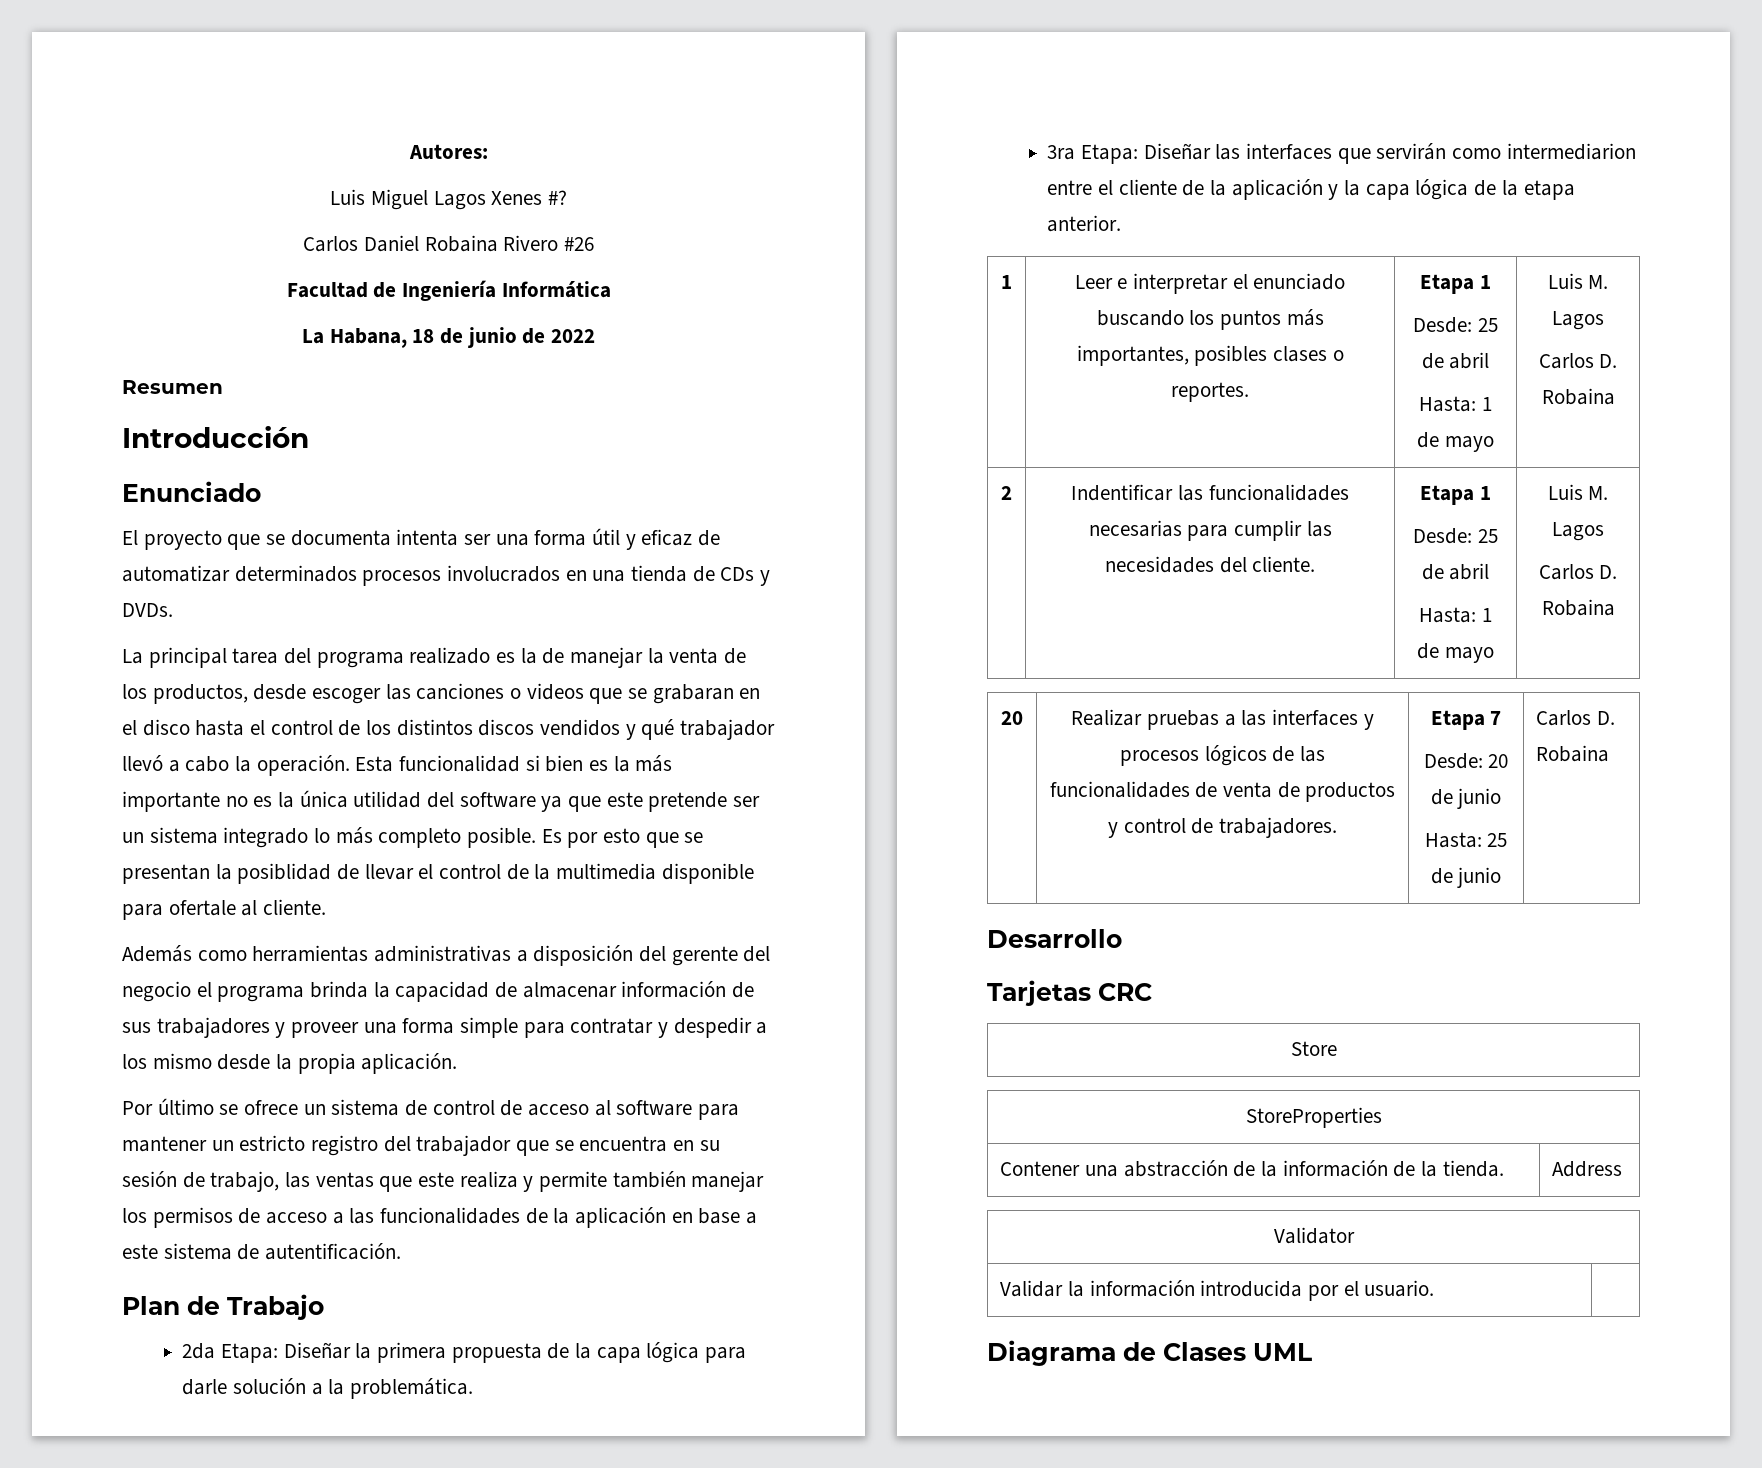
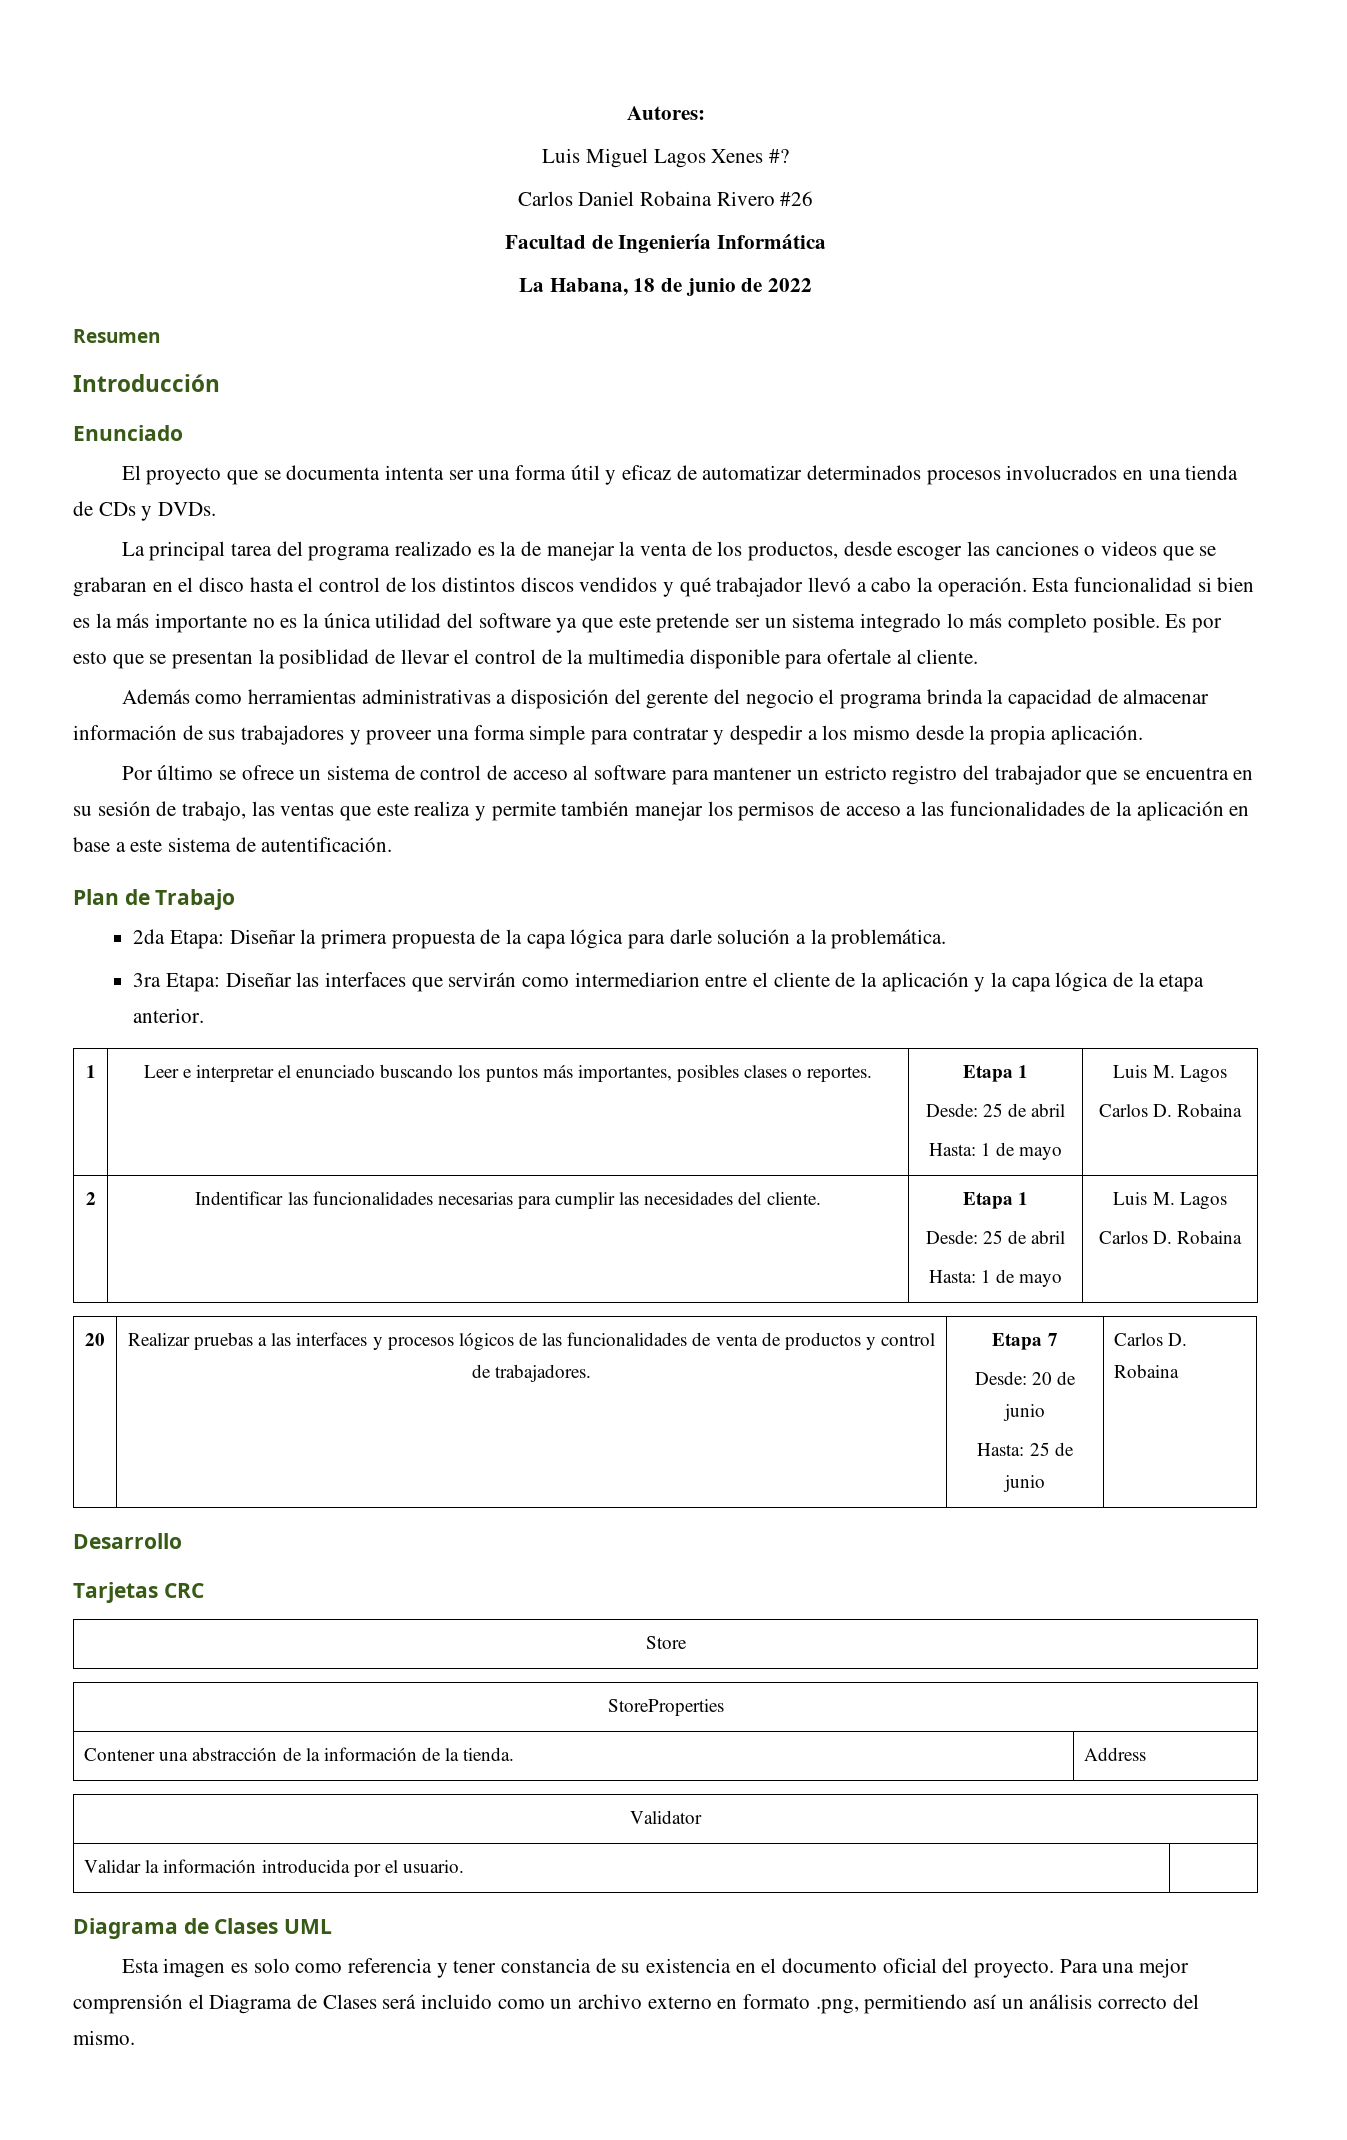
+ Esta imagen es solo como referencia y tener constancia de su existencia en el documento oficial del proyecto. Para una mejor comprensión el Diagrama de Clases será incluido como un archivo externo en formato .png, permitiendo así un análisis correcto del mismo.

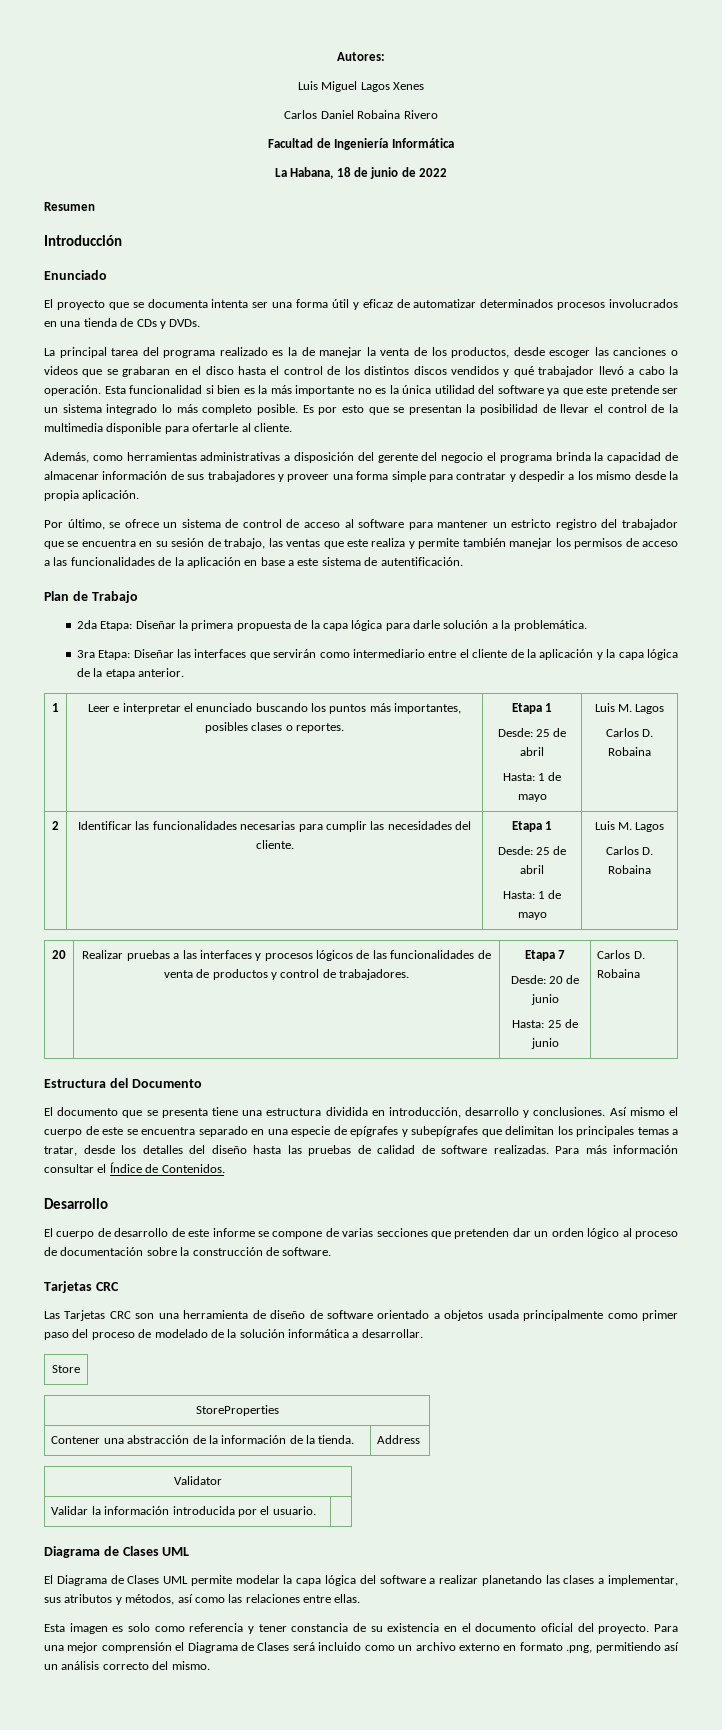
- Luis Miguel Lagos Xenes #?
+ Luis Miguel Lagos Xenes
- Carlos Daniel Robaina Rivero #26
+ Carlos Daniel Robaina Rivero
- Es por esto que se presentan la posiblidad de llevar el control de la multimedia disponible para ofertale al cliente.
+ Es por esto que se presentan la posibilidad de llevar el control de la multimedia disponible para ofertarle al cliente.
- Además como herramientas administrativas a disposición del gerente del negocio el programa brinda la capacidad de almacenar información de sus trabajadores y proveer una forma simple para contratar y despedir a los mismo desde la propia aplicación.
+ Además, como herramientas administrativas a disposición del gerente del negocio el programa brinda la capacidad de almacenar información de sus trabajadores y proveer una forma simple para contratar y despedir a los mismo desde la propia aplicación.
- Por último se ofrece un sistema de control de acceso al software para mantener un estricto registro del trabajador que se encuentra en su sesión de trabajo, las ventas que este realiza y permite también manejar los permisos de acceso a las funcionalidades de la aplicación en base a este sistema de autentificación.
+ Por último, se ofrece un sistema de control de acceso al software para mantener un estricto registro del trabajador que se encuentra en su sesión de trabajo, las ventas que este realiza y permite también manejar los permisos de acceso a las funcionalidades de la aplicación en base a este sistema de autentificación.
- 3ra Etapa: Diseñar las interfaces que servirán como intermediarion entre el cliente de la aplicación y la capa lógica de la etapa anterior.
+ 3ra Etapa: Diseñar las interfaces que servirán como intermediario entre el cliente de la aplicación y la capa lógica de la etapa anterior.
- 2 | Indentificar las funcionalidades necesarias para cumplir las necesidades del cliente. | Etapa 1
+ 2 | Identificar las funcionalidades necesarias para cumplir las necesidades del cliente. | Etapa 1
+ Estructura del Documento
+ El documento que se presenta tiene una estructura dividida en introducción, desarrollo y conclusiones. Así mismo el cuerpo de este se encuentra separado en una especie de epígrafes y subepígrafes que delimitan los principales temas a tratar, desde los detalles del diseño hasta las pruebas de calidad de software realizadas. Para más información consultar el Índice de Contenidos.
  Desarrollo
+ El cuerpo de desarrollo de este informe se compone de varias secciones que pretenden dar un orden lógico al proceso de documentación sobre la construcción de software.
  Tarjetas CRC
+ Las Tarjetas CRC son una herramienta de diseño de software orientado a objetos usada principalmente como primer paso del proceso de modelado de la solución informática a desarrollar.
+ El Diagrama de Clases UML permite modelar la capa lógica del software a realizar planetando las clases a implementar, sus atributos y métodos, así como las relaciones entre ellas.

